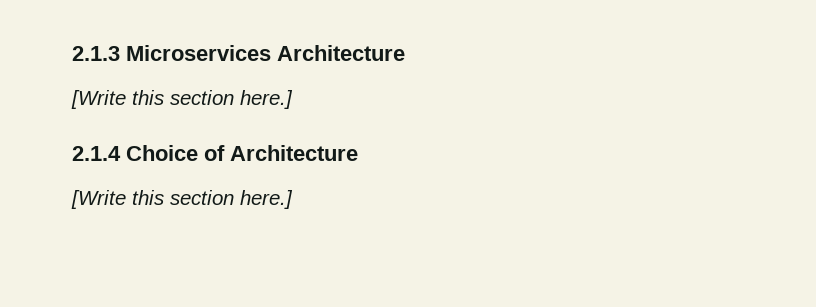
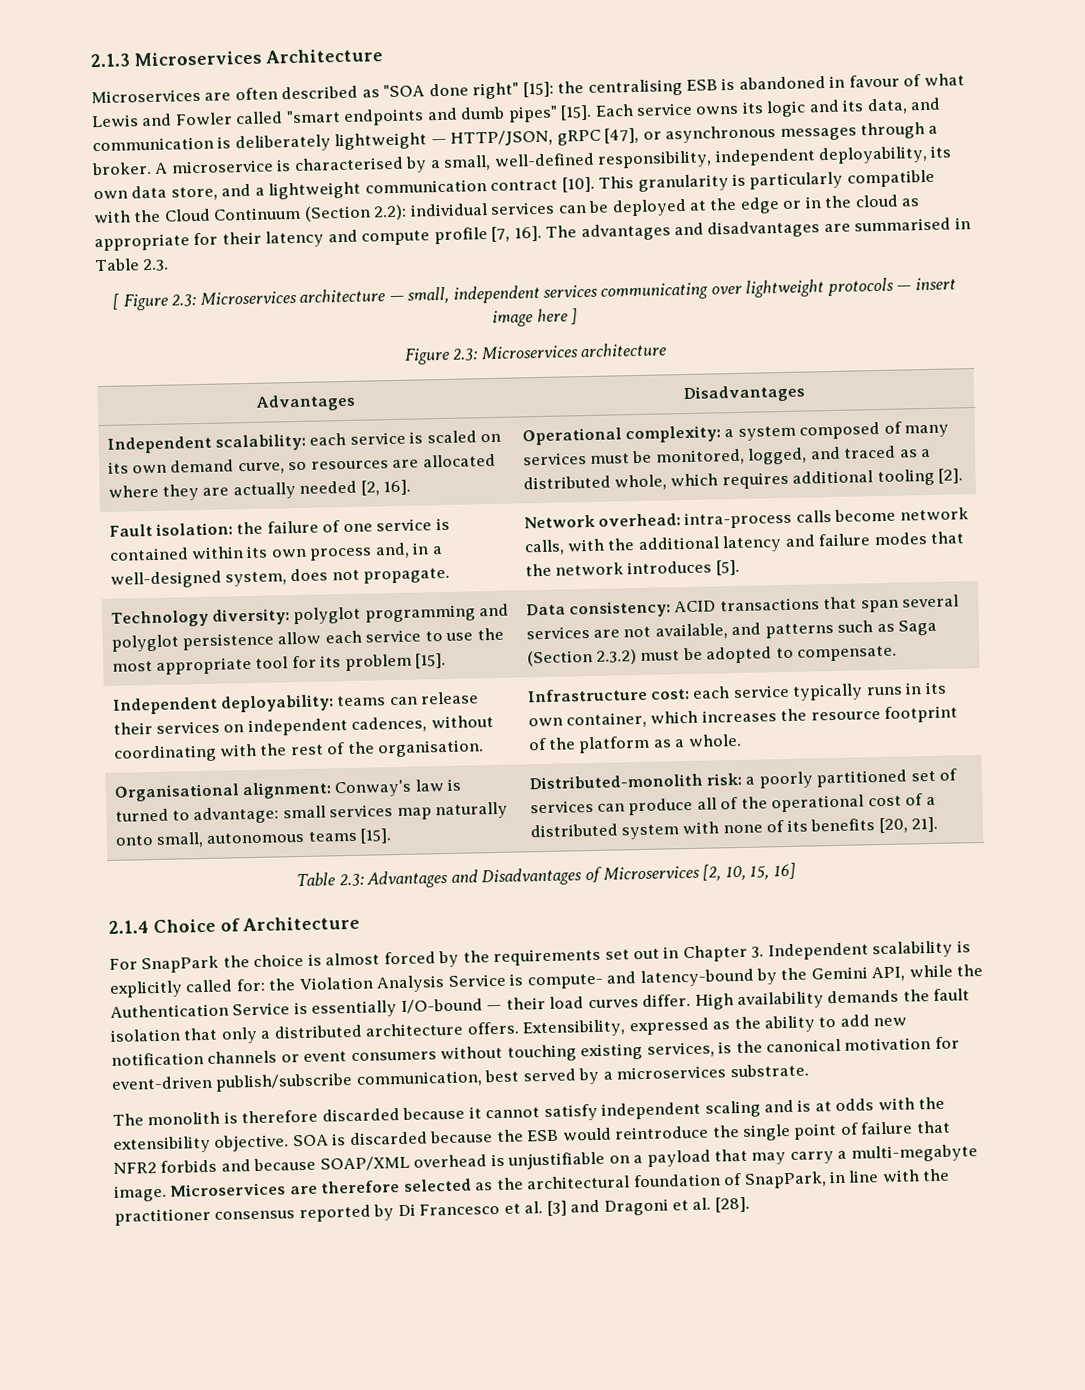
  2.1.3 Microservices Architecture
- [Write this section here.]
+ Microservices are often described as "SOA done right" [15]: the centralising ESB is abandoned in favour of what Lewis and Fowler called "smart endpoints and dumb pipes" [15]. Each service owns its logic and its data, and communication is deliberately lightweight — HTTP/JSON, gRPC [47], or asynchronous messages through a broker. A microservice is characterised by a small, well-defined responsibility, independent deployability, its own data store, and a lightweight communication contract [10]. This granularity is particularly compatible with the Cloud Continuum (Section 2.2): individual services can be deployed at the edge or in the cloud as appropriate for their latency and compute profile [7, 16]. The advantages and disadvantages are summarised in Table 2.3.
+ [ Figure 2.3: Microservices architecture — small, independent services communicating over lightweight protocols — insert image here ]
+ Figure 2.3: Microservices architecture
+ Advantages | Disadvantages
+ Independent scalability: each service is scaled on its own demand curve, so resources are allocated where they are actually needed [2, 16]. | Operational complexity: a system composed of many services must be monitored, logged, and traced as a distributed whole, which requires additional tooling [2].
+ Fault isolation: the failure of one service is contained within its own process and, in a well-designed system, does not propagate. | Network overhead: intra-process calls become network calls, with the additional latency and failure modes that the network introduces [5].
+ Technology diversity: polyglot programming and polyglot persistence allow each service to use the most appropriate tool for its problem [15]. | Data consistency: ACID transactions that span several services are not available, and patterns such as Saga (Section 2.3.2) must be adopted to compensate.
+ Independent deployability: teams can release their services on independent cadences, without coordinating with the rest of the organisation. | Infrastructure cost: each service typically runs in its own container, which increases the resource footprint of the platform as a whole.
+ Organisational alignment: Conway's law is turned to advantage: small services map naturally onto small, autonomous teams [15]. | Distributed-monolith risk: a poorly partitioned set of services can produce all of the operational cost of a distributed system with none of its benefits [20, 21].
+ Table 2.3: Advantages and Disadvantages of Microservices [2, 10, 15, 16]
  2.1.4 Choice of Architecture
- [Write this section here.]
+ For SnapPark the choice is almost forced by the requirements set out in Chapter 3. Independent scalability is explicitly called for: the Violation Analysis Service is compute- and latency-bound by the Gemini API, while the Authentication Service is essentially I/O-bound — their load curves differ. High availability demands the fault isolation that only a distributed architecture offers. Extensibility, expressed as the ability to add new notification channels or event consumers without touching existing services, is the canonical motivation for event-driven publish/subscribe communication, best served by a microservices substrate.
+ The monolith is therefore discarded because it cannot satisfy independent scaling and is at odds with the extensibility objective. SOA is discarded because the ESB would reintroduce the single point of failure that NFR2 forbids and because SOAP/XML overhead is unjustifiable on a payload that may carry a multi-megabyte image. Microservices are therefore selected as the architectural foundation of SnapPark, in line with the practitioner consensus reported by Di Francesco et al. [3] and Dragoni et al. [28].

